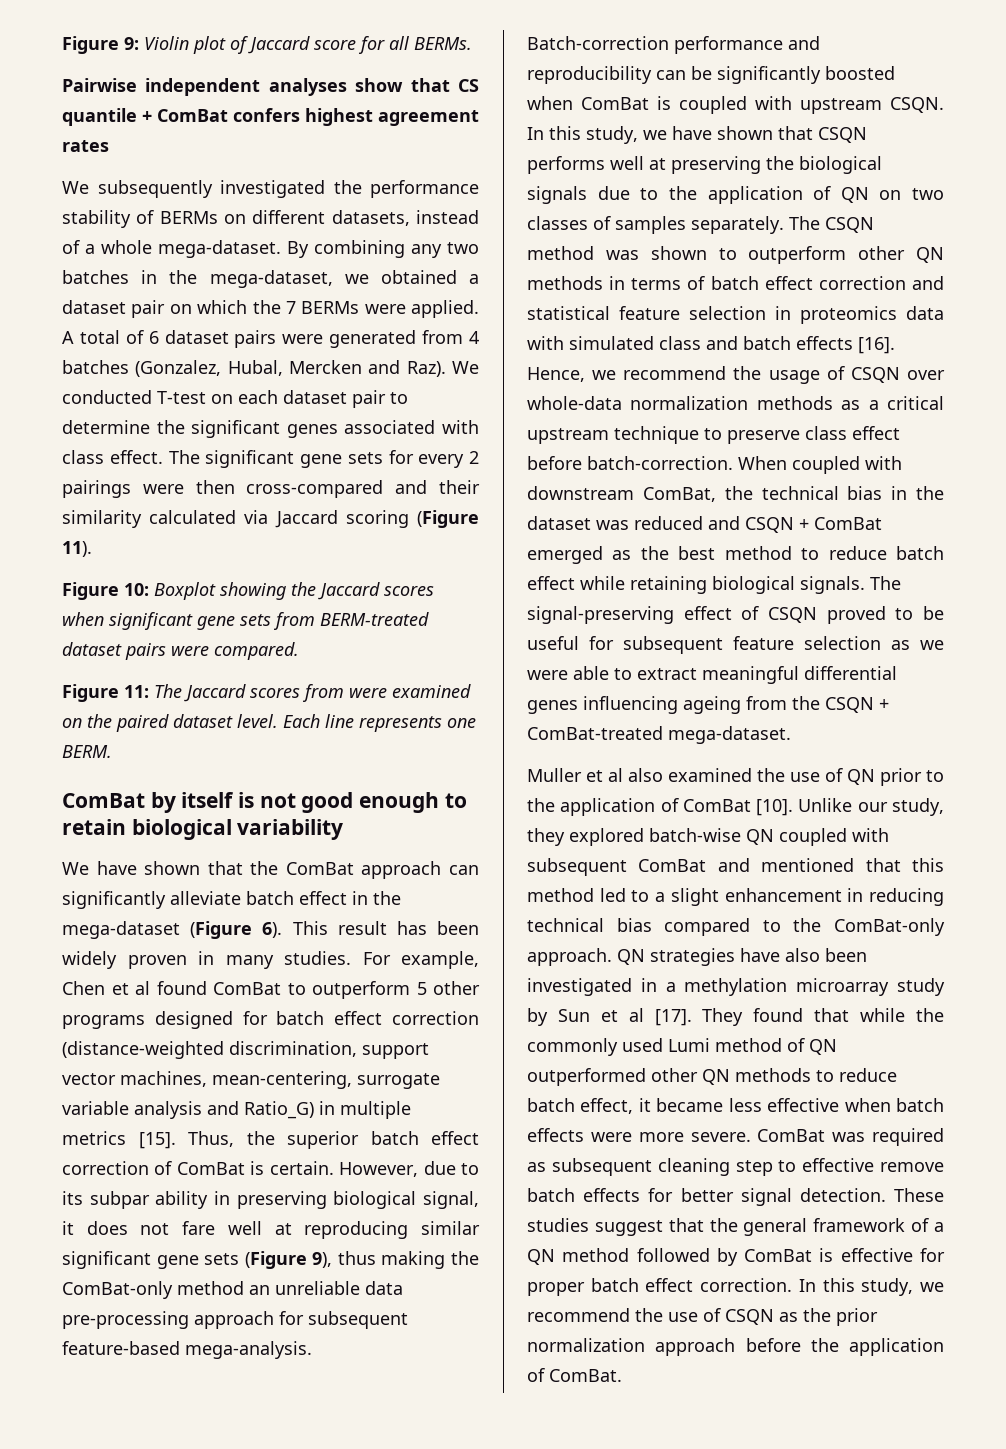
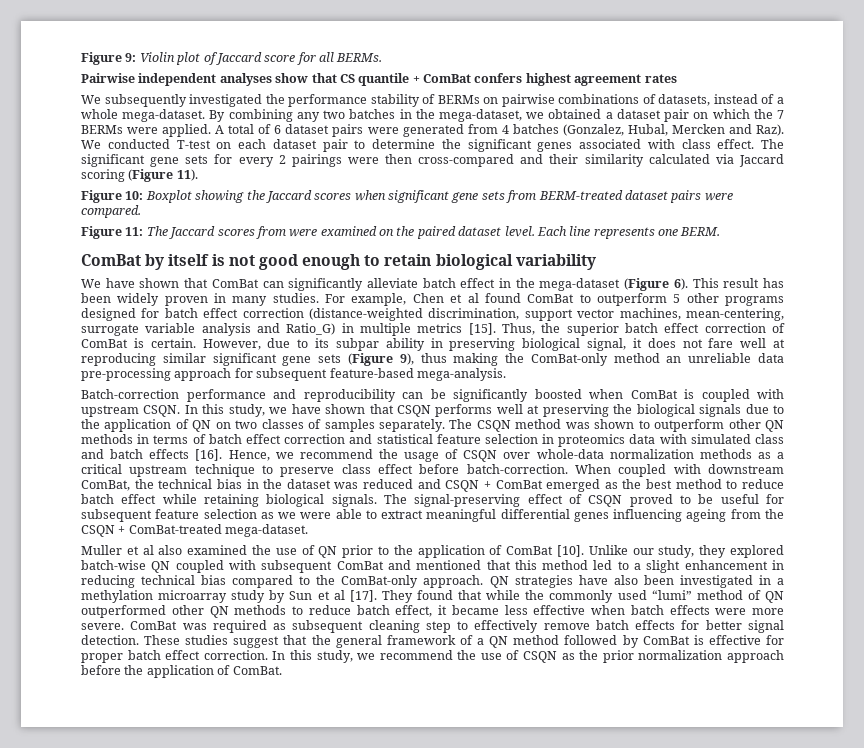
- We subsequently investigated the performance stability of BERMs on different datasets, instead of a whole mega-dataset.
+ We subsequently investigated the performance stability of BERMs on pairwise combinations of datasets, instead of a whole mega-dataset.
- We have shown that the ComBat approach can significantly alleviate batch effect in the mega-dataset (Figure 6).
+ We have shown that ComBat can significantly alleviate batch effect in the mega-dataset (Figure 6).
- They found that while the commonly used Lumi method of QN outperformed other QN methods to reduce batch effect, it became less effective when batch effects were more severe.
+ They found that while the commonly used “lumi” method of QN outperformed other QN methods to reduce batch effect, it became less effective when batch effects were more severe.
- ComBat was required as subsequent cleaning step to effective remove batch effects for better signal detection.
+ ComBat was required as subsequent cleaning step to effectively remove batch effects for better signal detection.

